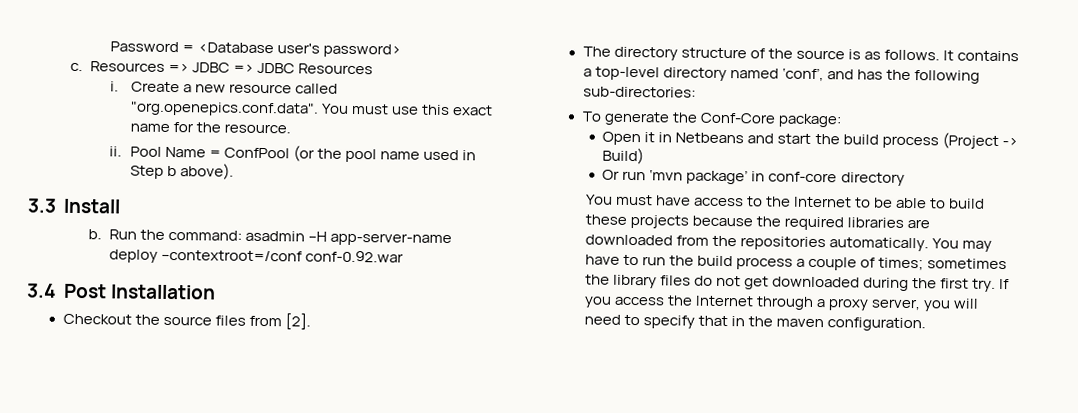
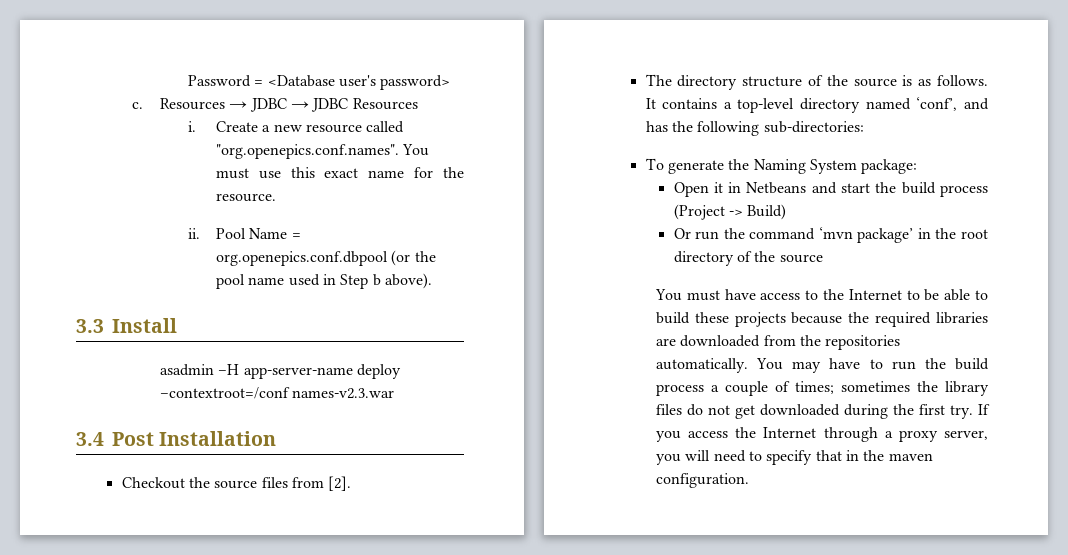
- Resources => JDBC => JDBC Resources
+ Resources → JDBC → JDBC Resources
- Create a new resource called "org.openepics.conf.data". You must use this exact name for the resource.
+ Create a new resource called "org.openepics.conf.names". You must use this exact name for the resource.
- Pool Name = ConfPool (or the pool name used in Step b above).
+ Pool Name = org.openepics.conf.dbpool (or the pool name used in Step b above).
- b. Run the command: asadmin –H app-server-name deploy –contextroot=/conf conf-0.92.war
+ asadmin –H app-server-name deploy –contextroot=/conf names-v2.3.war
- To generate the Conf-Core package:
+ To generate the Naming System package:
- Or run ‘mvn package’ in conf-core directory
+ Or run the command ‘mvn package’ in the root directory of the source

